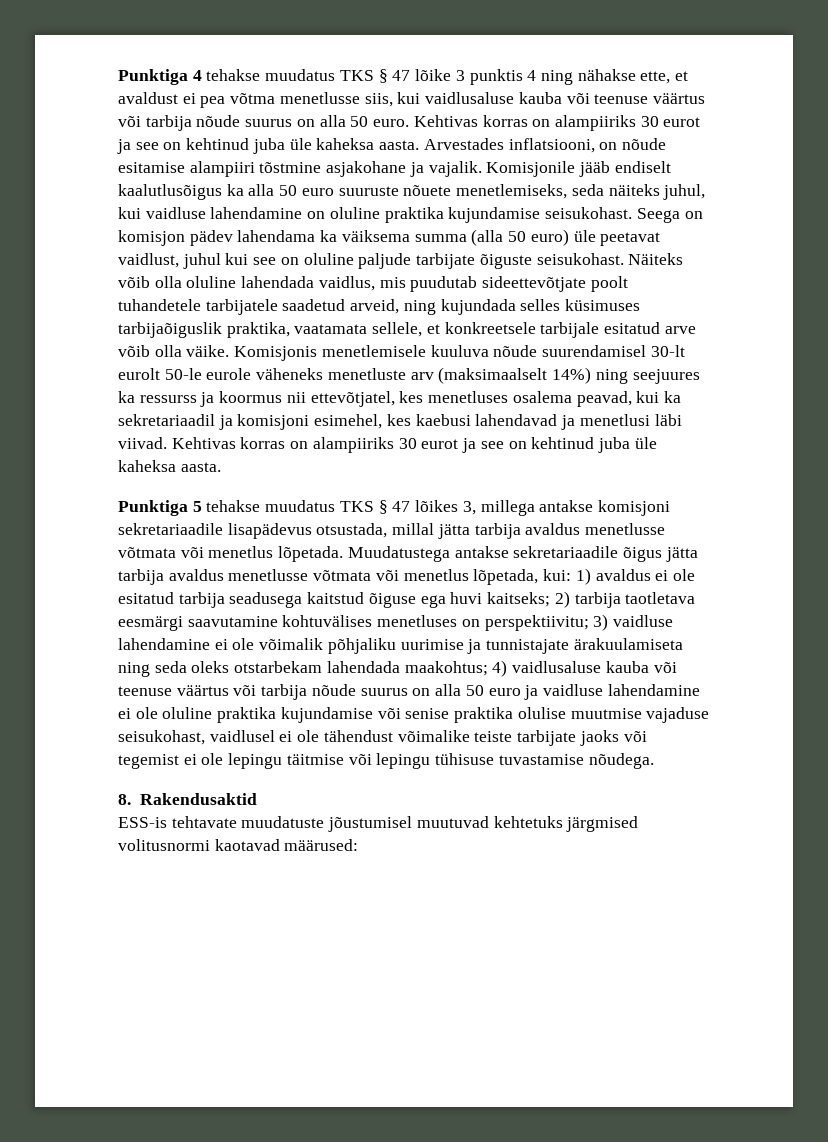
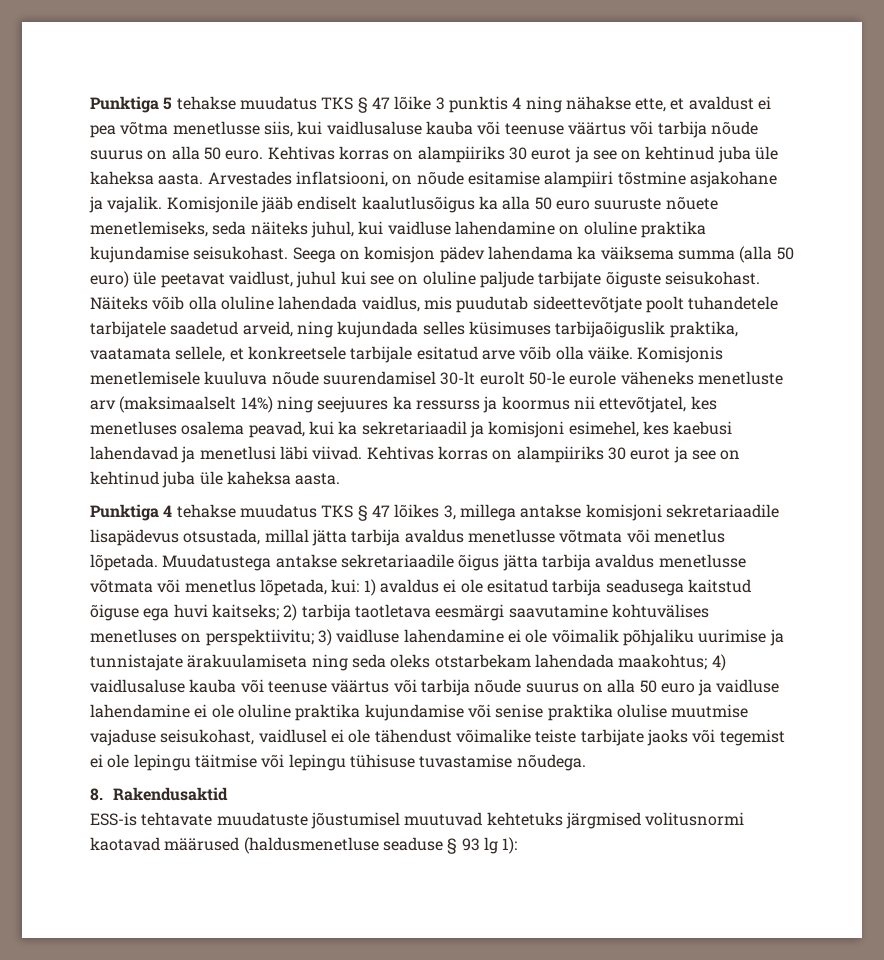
- Punktiga 4 tehakse muudatus TKS § 47 lõike 3 punktis 4 ning nähakse ette, et avaldust ei pea võtma menetlusse siis, kui vaidlusaluse kauba või teenuse väärtus või tarbija nõude suurus on alla 50 euro.
+ Punktiga 5 tehakse muudatus TKS § 47 lõike 3 punktis 4 ning nähakse ette, et avaldust ei pea võtma menetlusse siis, kui vaidlusaluse kauba või teenuse väärtus või tarbija nõude suurus on alla 50 euro.
- Punktiga 5 tehakse muudatus TKS § 47 lõikes 3, millega antakse komisjoni sekretariaadile lisapädevus otsustada, millal jätta tarbija avaldus menetlusse võtmata või menetlus lõpetada.
+ Punktiga 4 tehakse muudatus TKS § 47 lõikes 3, millega antakse komisjoni sekretariaadile lisapädevus otsustada, millal jätta tarbija avaldus menetlusse võtmata või menetlus lõpetada.
- ESS-is tehtavate muudatuste jõustumisel muutuvad kehtetuks järgmised volitusnormi kaotavad määrused:
+ ESS-is tehtavate muudatuste jõustumisel muutuvad kehtetuks järgmised volitusnormi kaotavad määrused (haldusmenetluse seaduse § 93 lg 1):

